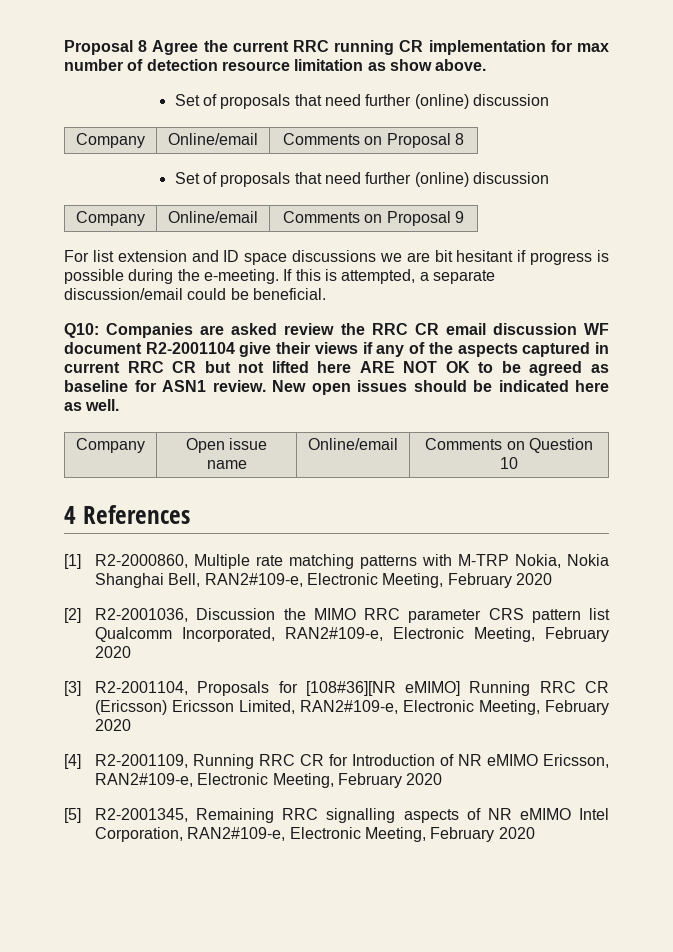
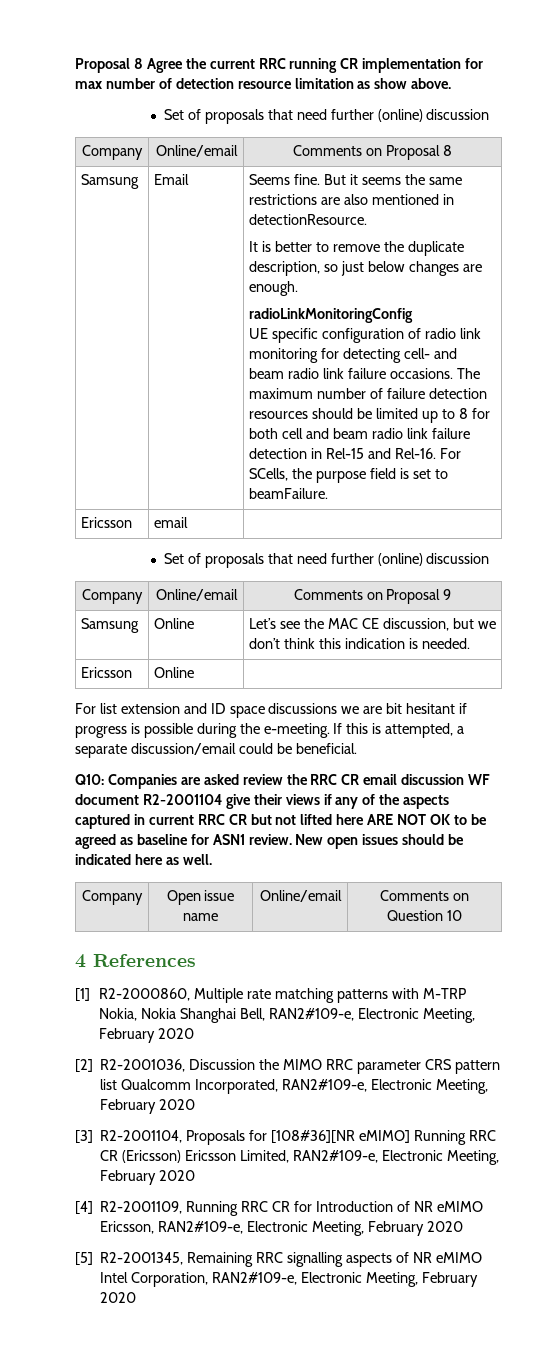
+ Samsung | Email | Seems fine. But it seems the same restrictions are also mentioned in detectionResource.
+ It is better to remove the duplicate description, so just below changes are enough.
+ radioLinkMonitoringConfig
+ UE specific configuration of radio link monitoring for detecting cell- and beam radio link failure occasions. The maximum number of failure detection resources should be limited up to 8 for both cell and beam radio link failure detection in Rel-15 and Rel-16. For SCells, the purpose field is set to beamFailure.
+ Ericsson | email |
+ Samsung | Online | Let’s see the MAC CE discussion, but we don’t think this indication is needed.
+ Ericsson | Online |

